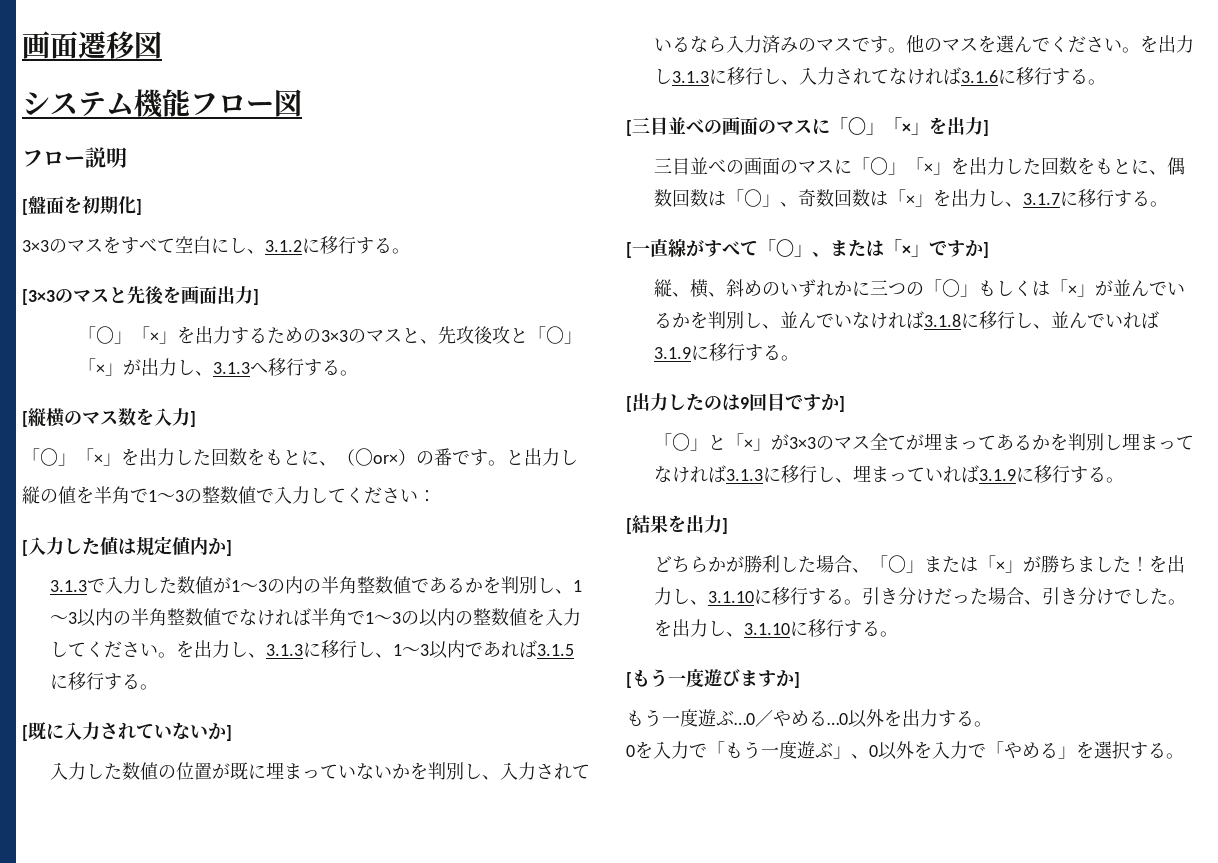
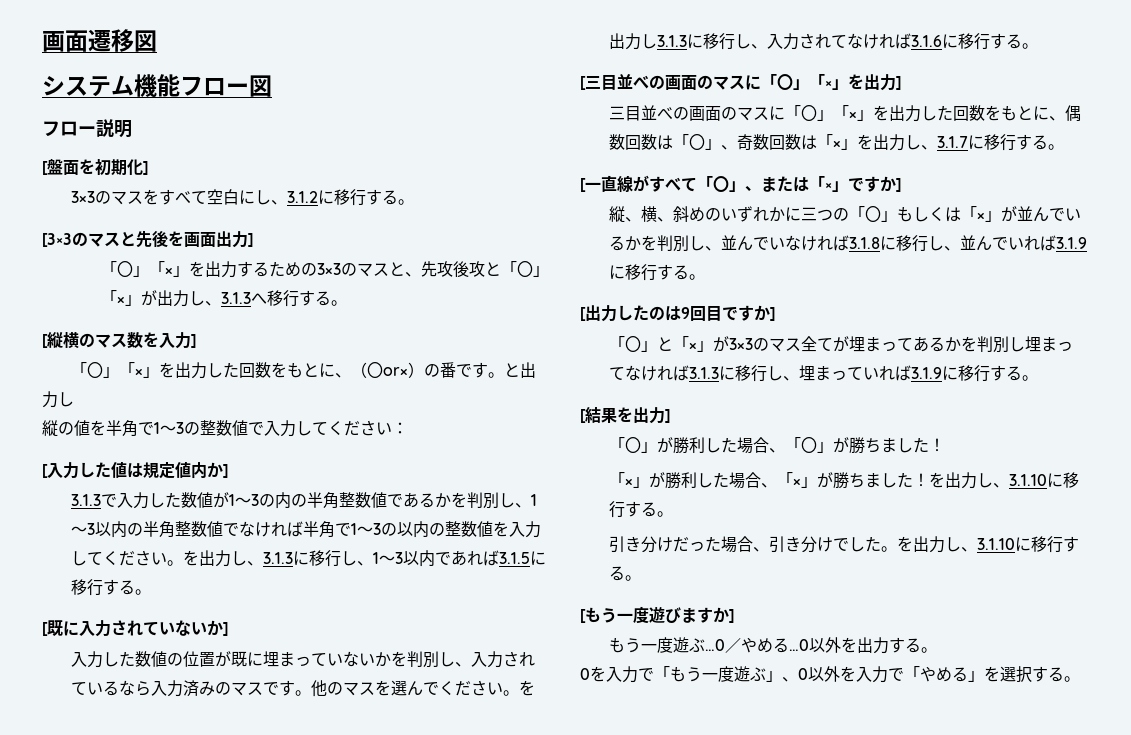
- どちらかが勝利した場合、「〇」または「×」が勝ちました！を出力し、3.1.10に移行する。引き分けだった場合、引き分けでした。
+ 「〇」が勝利した場合、「〇」が勝ちました！
+ 「×」が勝利した場合、「×」が勝ちました！を出力し、3.1.10に移行する。
+ 引き分けだった場合、引き分けでした。

